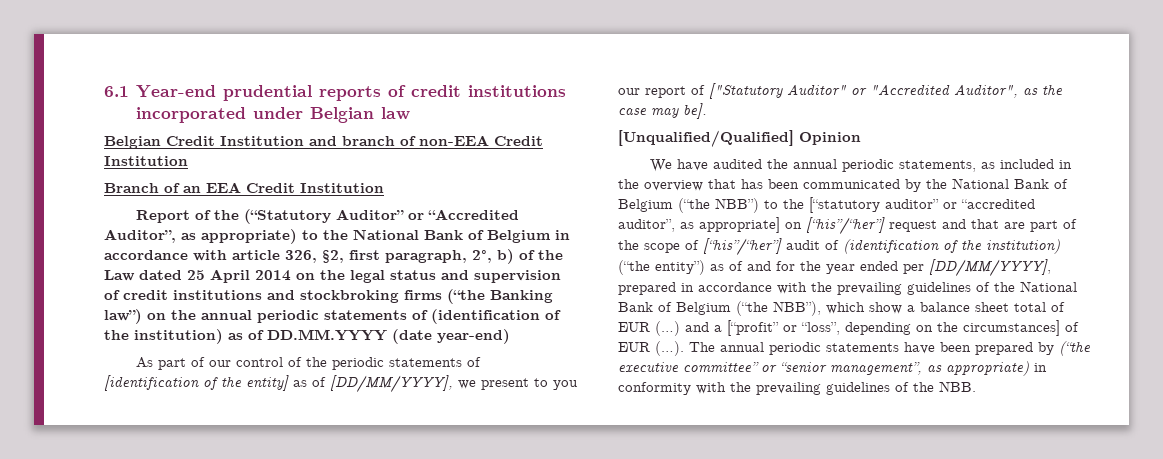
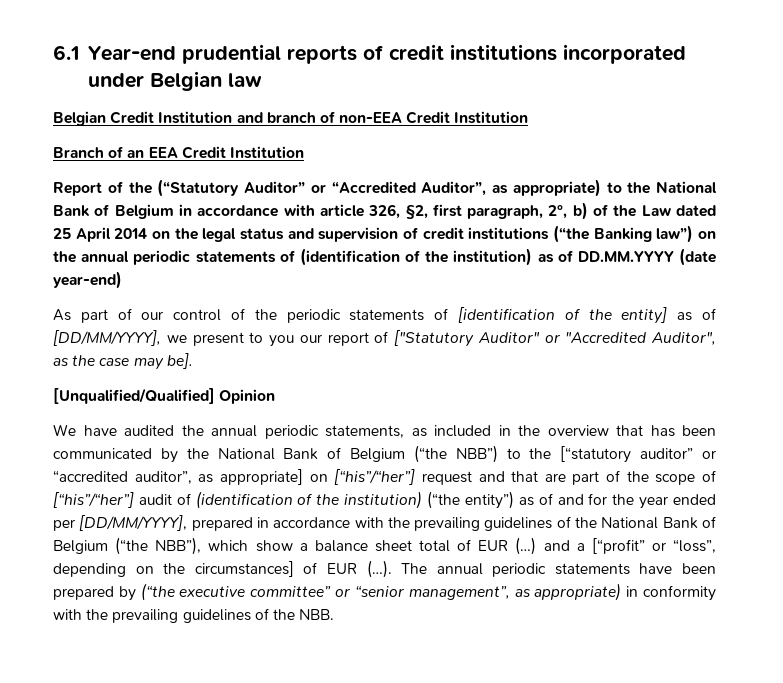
- Report of the (“Statutory Auditor” or “Accredited Auditor”, as appropriate) to the National Bank of Belgium in accordance with article 326, §2, first paragraph, 2°, b) of the Law dated 25 April 2014 on the legal status and supervision of credit institutions and stockbroking firms (“the Banking law”) on the annual periodic statements of (identification of the institution) as of DD.MM.YYYY (date year-end)
+ Report of the (“Statutory Auditor” or “Accredited Auditor”, as appropriate) to the National Bank of Belgium in accordance with article 326, §2, first paragraph, 2°, b) of the Law dated 25 April 2014 on the legal status and supervision of credit institutions (“the Banking law”) on the annual periodic statements of (identification of the institution) as of DD.MM.YYYY (date year-end)

